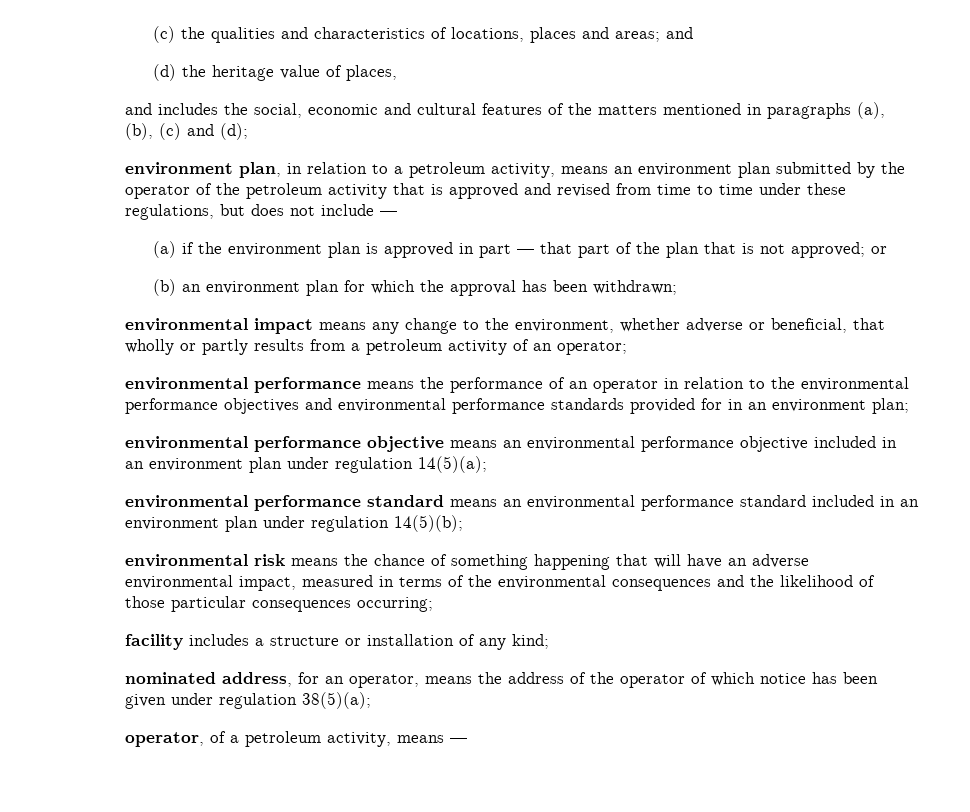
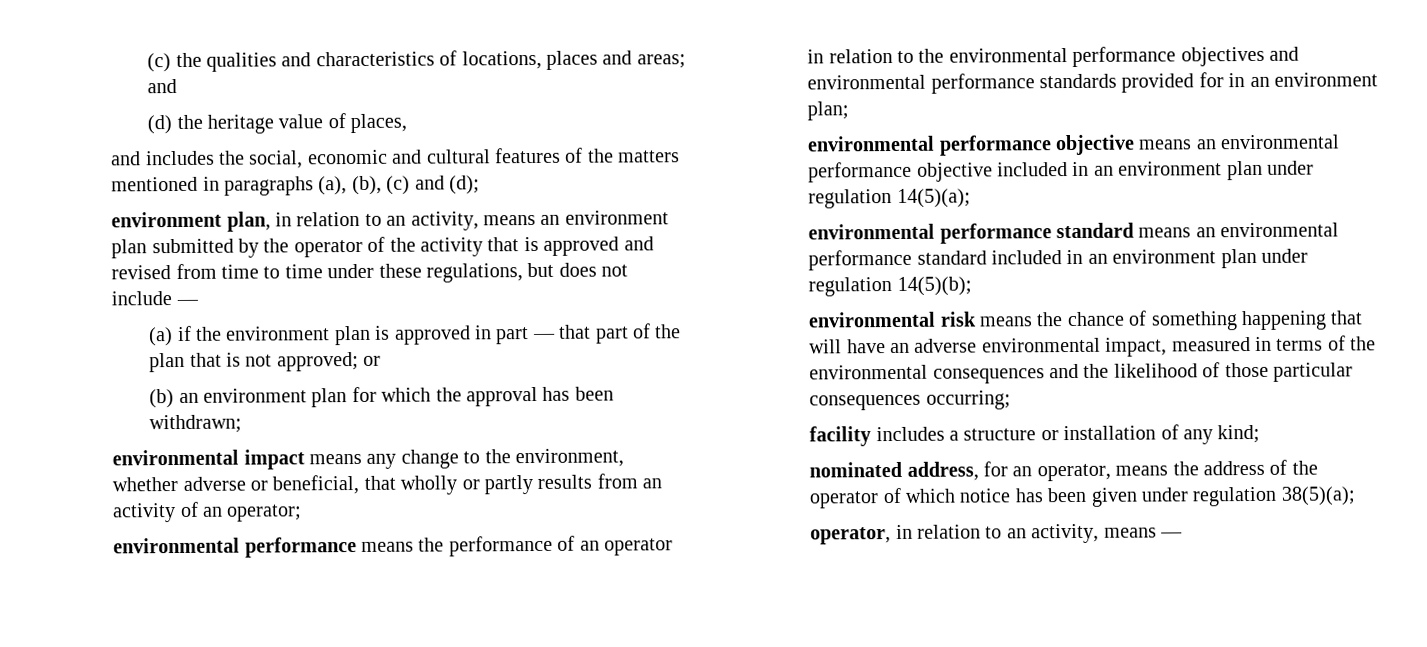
- environment plan, in relation to a petroleum activity, means an environment plan submitted by the operator of the petroleum activity that is approved and revised from time to time under these regulations, but does not include —
+ environment plan, in relation to an activity, means an environment plan submitted by the operator of the activity that is approved and revised from time to time under these regulations, but does not include —
- environmental impact means any change to the environment, whether adverse or beneficial, that wholly or partly results from a petroleum activity of an operator;
+ environmental impact means any change to the environment, whether adverse or beneficial, that wholly or partly results from an activity of an operator;
- operator, of a petroleum activity, means —
+ operator, in relation to an activity, means —

